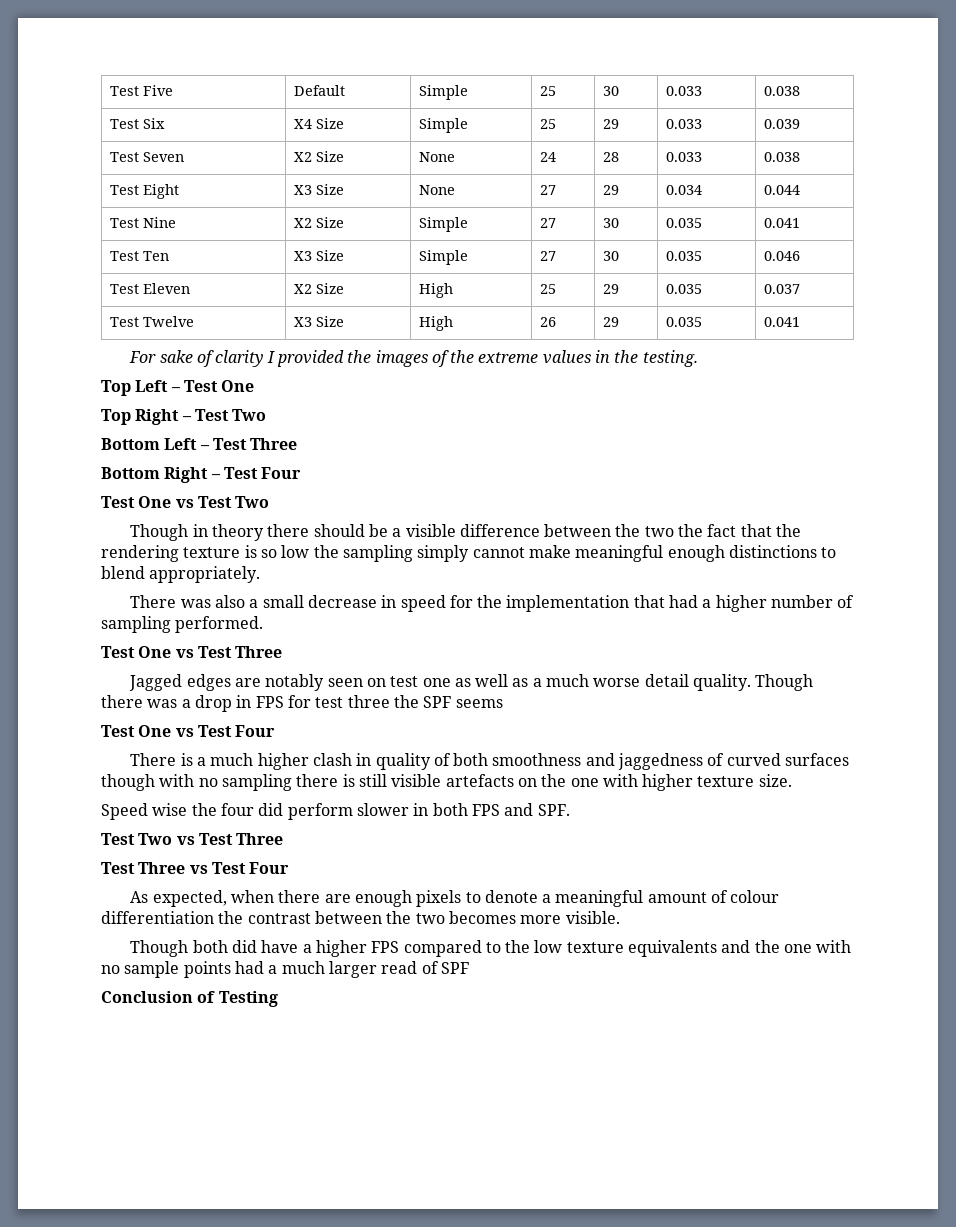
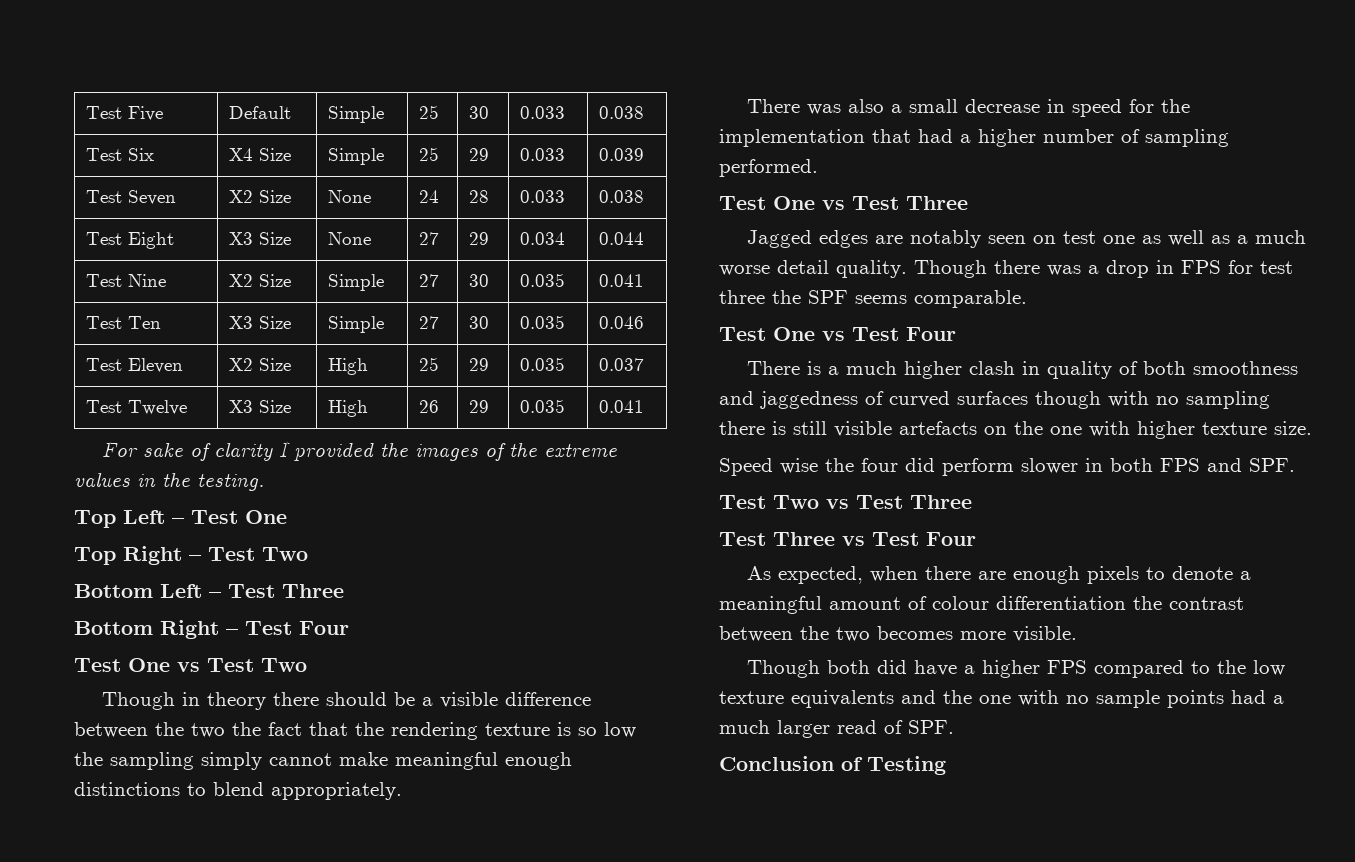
- Though there was a drop in FPS for test three the SPF seems
+ Though there was a drop in FPS for test three the SPF seems comparable.
- Though both did have a higher FPS compared to the low texture equivalents and the one with no sample points had a much larger read of SPF
+ Though both did have a higher FPS compared to the low texture equivalents and the one with no sample points had a much larger read of SPF.

